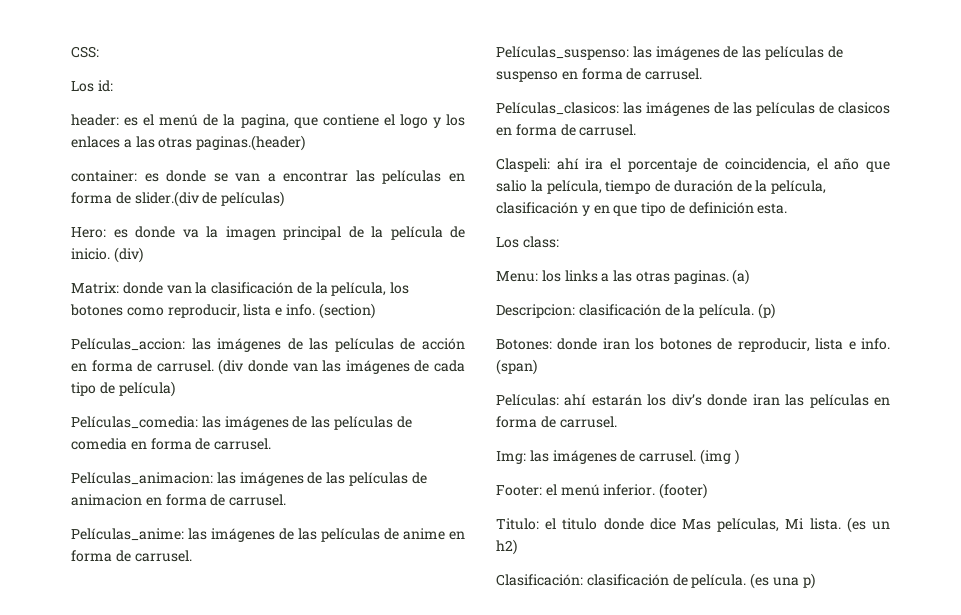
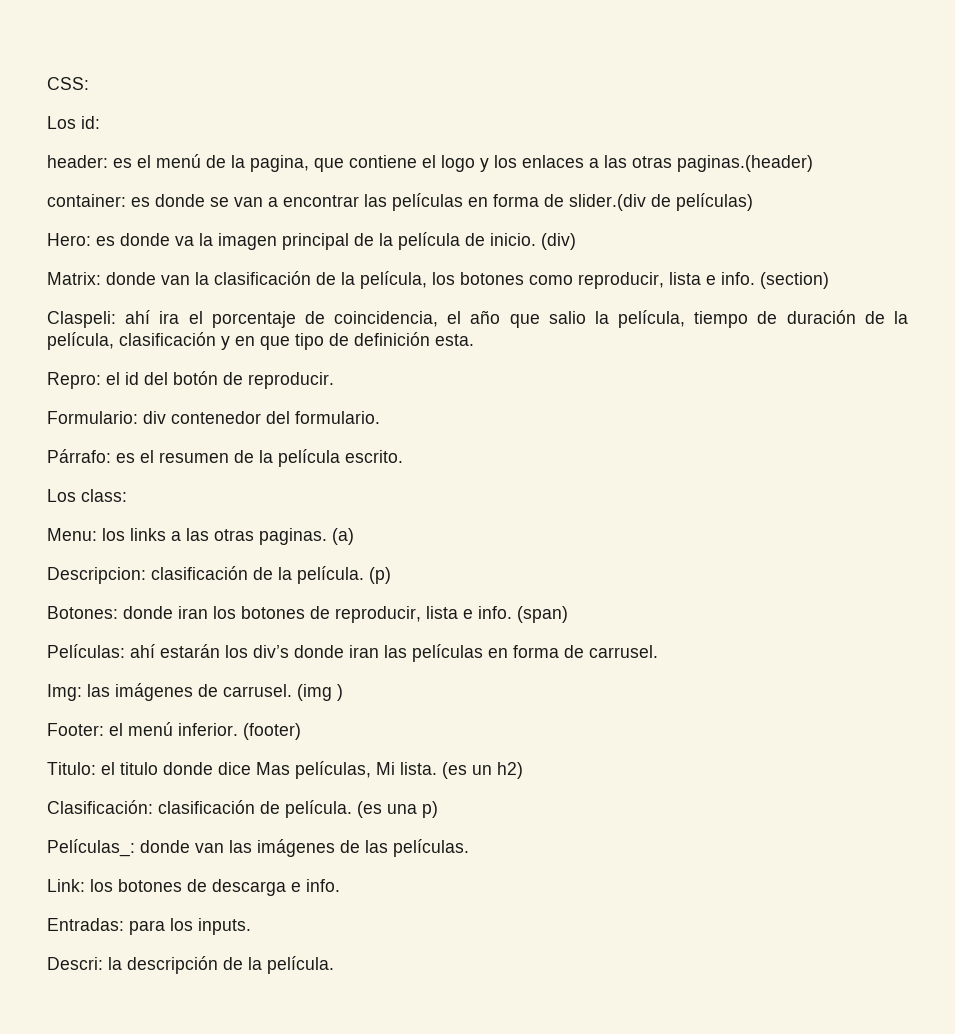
- Películas_accion: las imágenes de las películas de acción en forma de carrusel. (div donde van las imágenes de cada tipo de película)
- Películas_comedia: las imágenes de las películas de comedia en forma de carrusel.
- Películas_animacion: las imágenes de las películas de animacion en forma de carrusel.
- Películas_anime: las imágenes de las películas de anime en forma de carrusel.
- Películas_suspenso: las imágenes de las películas de suspenso en forma de carrusel.
- Películas_clasicos: las imágenes de las películas de clasicos en forma de carrusel.
+ Repro: el id del botón de reproducir.
+ Formulario: div contenedor del formulario.
+ Párrafo: es el resumen de la película escrito.
+ Películas_: donde van las imágenes de las películas.
+ Link: los botones de descarga e info.
+ Entradas: para los inputs.
+ Descri: la descripción de la película.

